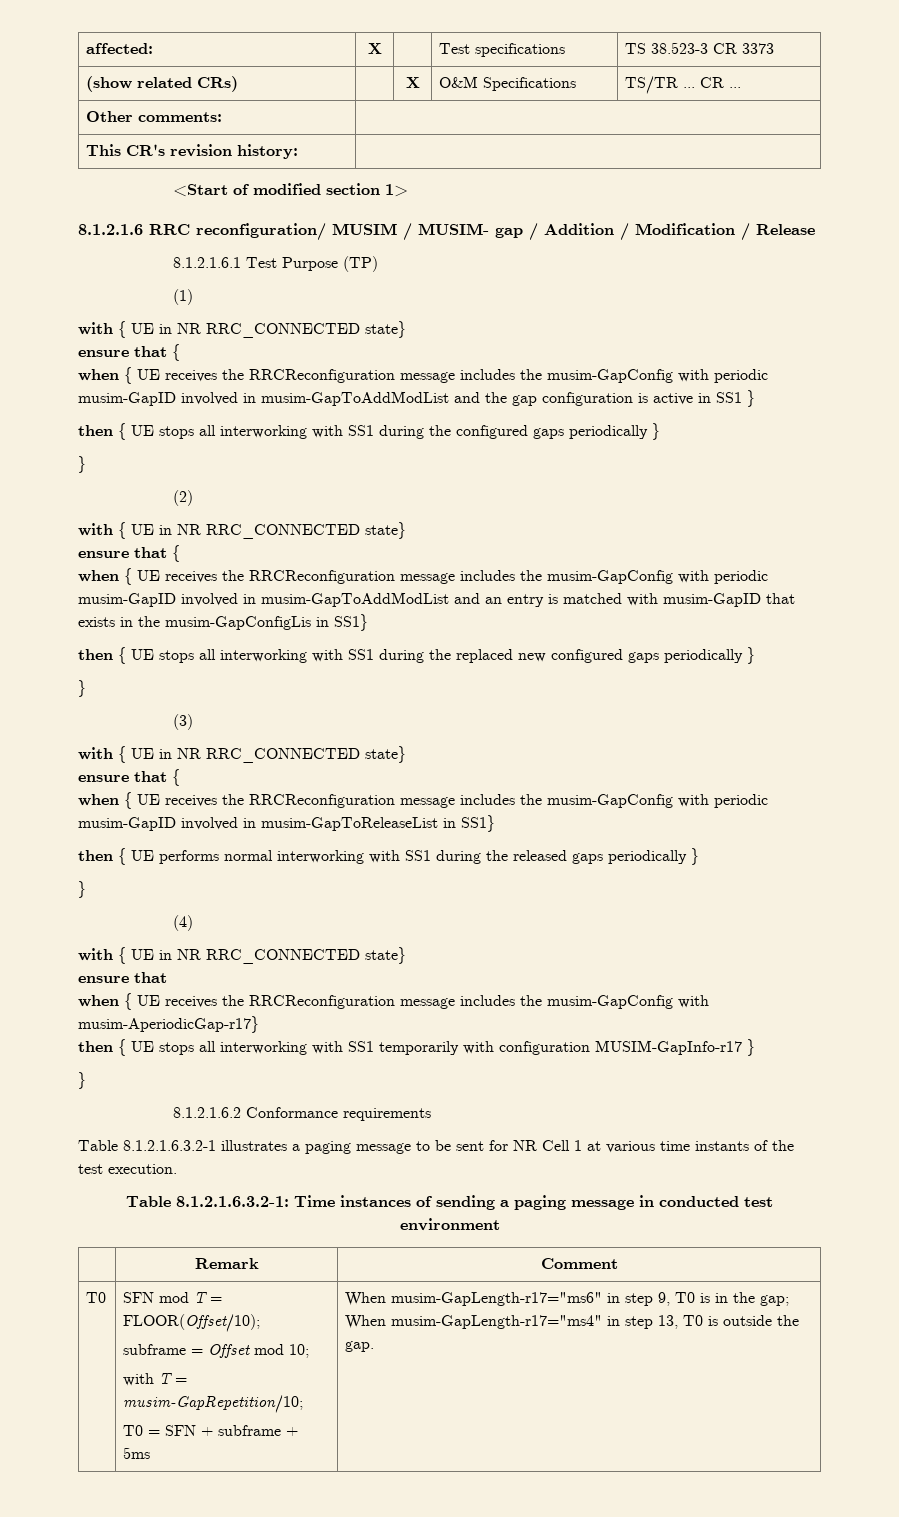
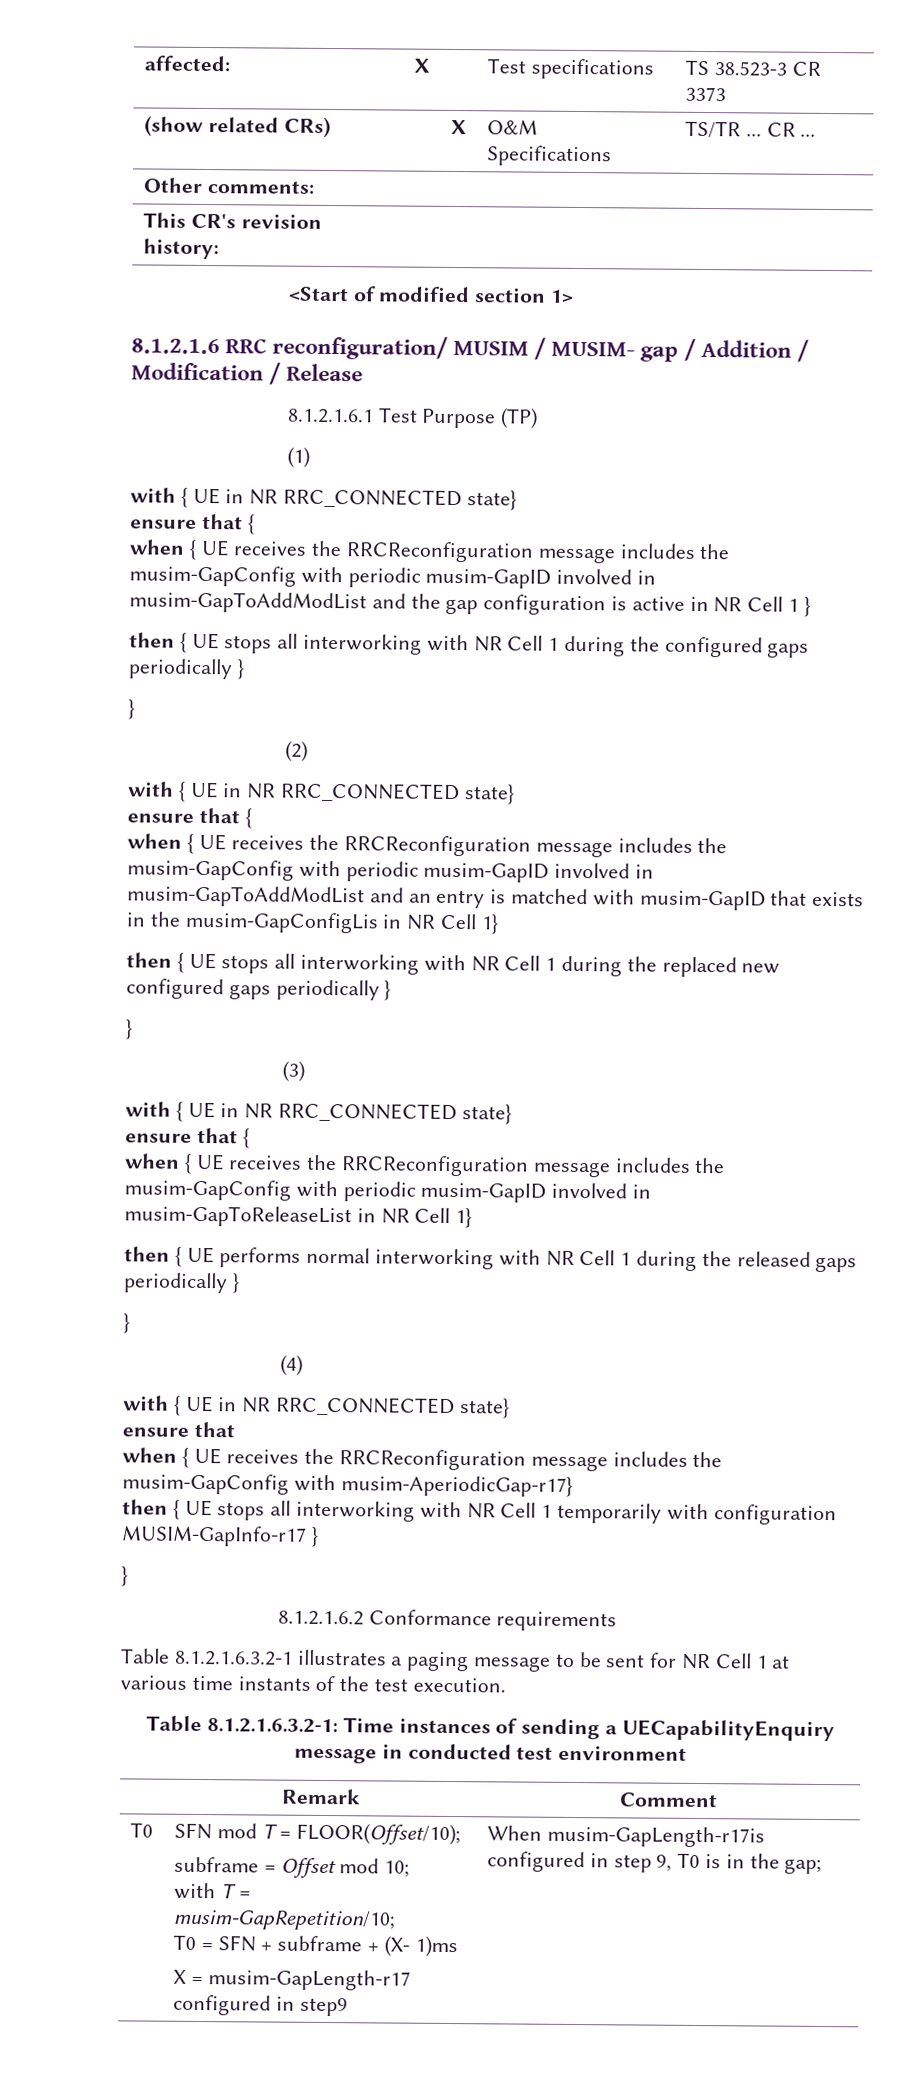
- when { UE receives the RRCReconfiguration message includes the musim-GapConfig with periodic musim-GapID involved in musim-GapToAddModList and the gap configuration is active in SS1 }
+ when { UE receives the RRCReconfiguration message includes the musim-GapConfig with periodic musim-GapID involved in musim-GapToAddModList and the gap configuration is active in NR Cell 1 }
- then { UE stops all interworking with SS1 during the configured gaps periodically }
+ then { UE stops all interworking with NR Cell 1 during the configured gaps periodically }
- when { UE receives the RRCReconfiguration message includes the musim-GapConfig with periodic musim-GapID involved in musim-GapToAddModList and an entry is matched with musim-GapID that exists in the musim-GapConfigLis in SS1}
- then { UE stops all interworking with SS1 during the replaced new configured gaps periodically }
+ when { UE receives the RRCReconfiguration message includes the musim-GapConfig with periodic musim-GapID involved in musim-GapToAddModList and an entry is matched with musim-GapID that exists in the musim-GapConfigLis in NR Cell 1}
+ then { UE stops all interworking with NR Cell 1 during the replaced new configured gaps periodically }
- when { UE receives the RRCReconfiguration message includes the musim-GapConfig with periodic musim-GapID involved in musim-GapToReleaseList in SS1}
+ when { UE receives the RRCReconfiguration message includes the musim-GapConfig with periodic musim-GapID involved in musim-GapToReleaseList in NR Cell 1}
- then { UE performs normal interworking with SS1 during the released gaps periodically }
+ then { UE performs normal interworking with NR Cell 1 during the released gaps periodically }
- then { UE stops all interworking with SS1 temporarily with configuration MUSIM-GapInfo-r17 }
+ then { UE stops all interworking with NR Cell 1 temporarily with configuration MUSIM-GapInfo-r17 }
- Table 8.1.2.1.6.3.2-1: Time instances of sending a paging message in conducted test environment
+ Table 8.1.2.1.6.3.2-1: Time instances of sending a UECapabilityEnquiry message in conducted test environment
- T0 = SFN + subframe + 5ms | When musim-GapLength-r17="ms6" in step 9, T0 is in the gap; When musim-GapLength-r17="ms4" in step 13, T0 is outside the gap.
+ T0 = SFN + subframe + (X- 1)ms
+ X = musim-GapLength-r17 configured in step9 | When musim-GapLength-r17is configured in step 9, T0 is in the gap;

